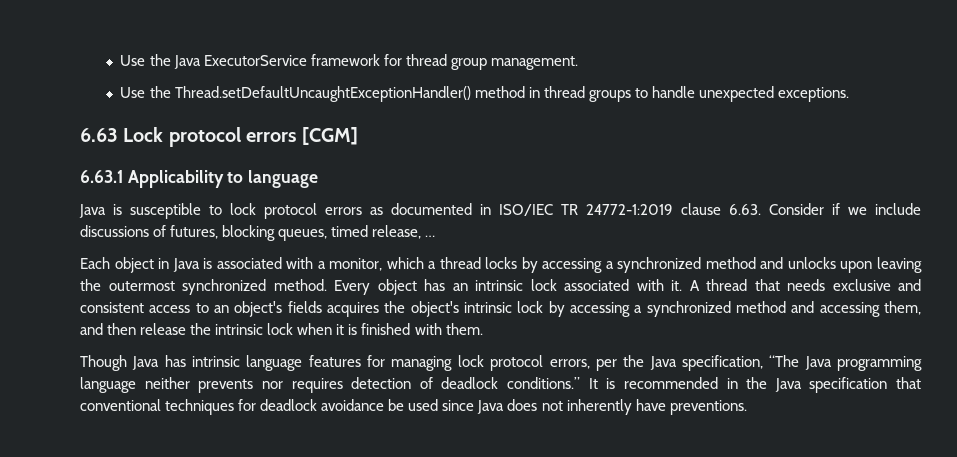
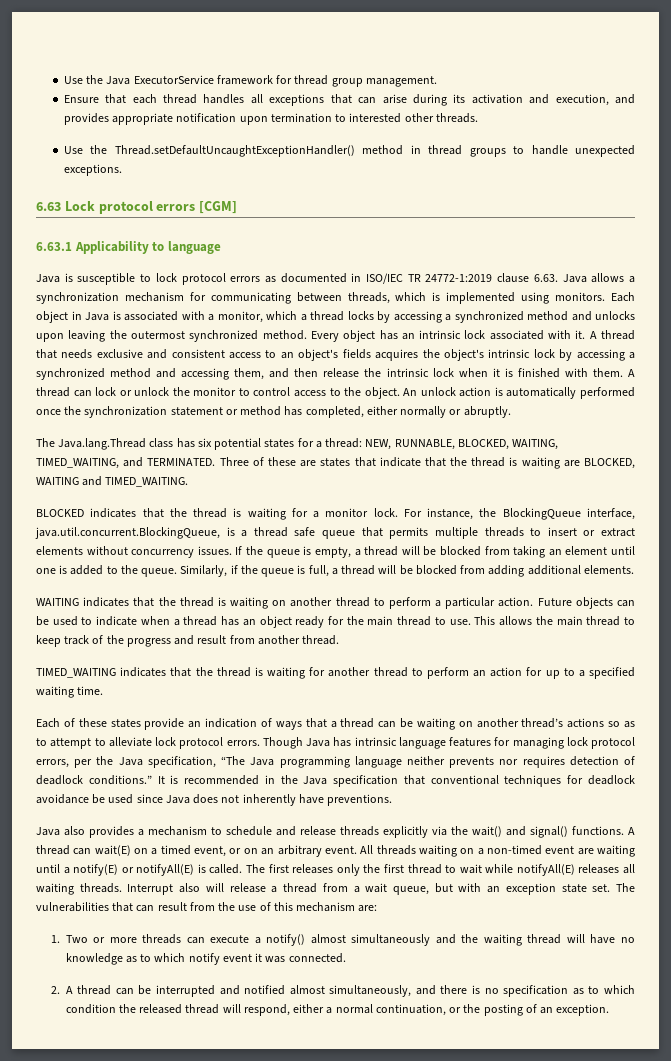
+ Ensure that each thread handles all exceptions that can arise during its activation and execution, and provides appropriate notification upon termination to interested other threads.
- Java is susceptible to lock protocol errors as documented in ISO/IEC TR 24772-1:2019 clause 6.63. Consider if we include discussions of futures, blocking queues, timed release, …
- Each object in Java is associated with a monitor, which a thread locks by accessing a synchronized method and unlocks upon leaving the outermost synchronized method.
+ Java is susceptible to lock protocol errors as documented in ISO/IEC TR 24772-1:2019 clause 6.63. Java allows a synchronization mechanism for communicating between threads, which is implemented using monitors. Each object in Java is associated with a monitor, which a thread locks by accessing a synchronized method and unlocks upon leaving the outermost synchronized method.
- A thread that needs exclusive and consistent access to an object's fields acquires the object's intrinsic lock by accessing a synchronized method and accessing them, and then release the intrinsic lock when it is finished with them.
- Though Java has intrinsic language features for managing lock protocol errors, per the Java specification, “The Java programming language neither prevents nor requires detection of deadlock conditions.”
+ A thread that needs exclusive and consistent access to an object's fields acquires the object's intrinsic lock by accessing a synchronized method and accessing them, and then release the intrinsic lock when it is finished with them. A thread can lock or unlock the monitor to control access to the object. An unlock action is automatically performed once the synchronization statement or method has completed, either normally or abruptly.
+ The Java.lang.Thread class has six potential states for a thread: NEW, RUNNABLE, BLOCKED, WAITING, TIMED_WAITING, and TERMINATED. Three of these are states that indicate that the thread is waiting are BLOCKED, WAITING and TIMED_WAITING.
+ BLOCKED indicates that the thread is waiting for a monitor lock. For instance, the BlockingQueue interface, java.util.concurrent.BlockingQueue, is a thread safe queue that permits multiple threads to insert or extract elements without concurrency issues. If the queue is empty, a thread will be blocked from taking an element until one is added to the queue. Similarly, if the queue is full, a thread will be blocked from adding additional elements.
+ WAITING indicates that the thread is waiting on another thread to perform a particular action. Future objects can be used to indicate when a thread has an object ready for the main thread to use. This allows the main thread to keep track of the progress and result from another thread.
+ TIMED_WAITING indicates that the thread is waiting for another thread to perform an action for up to a specified waiting time.
+ Each of these states provide an indication of ways that a thread can be waiting on another thread’s actions so as to attempt to alleviate lock protocol errors. Though Java has intrinsic language features for managing lock protocol errors, per the Java specification, “The Java programming language neither prevents nor requires detection of deadlock conditions.”
+ Java also provides a mechanism to schedule and release threads explicitly via the wait() and signal() functions. A thread can wait(E) on a timed event, or on an arbitrary event. All threads waiting on a non-timed event are waiting until a notify(E) or notifyAll(E) is called. The first releases only the first thread to wait while notifyAll(E) releases all waiting threads. Interrupt also will release a thread from a wait queue, but with an exception state set. The vulnerabilities that can result from the use of this mechanism are:
+ 1. Two or more threads can execute a notify() almost simultaneously and the waiting thread will have no knowledge as to which notify event it was connected.
+ 2. A thread can be interrupted and notified almost simultaneously, and there is no specification as to which condition the released thread will respond, either a normal continuation, or the posting of an exception.

